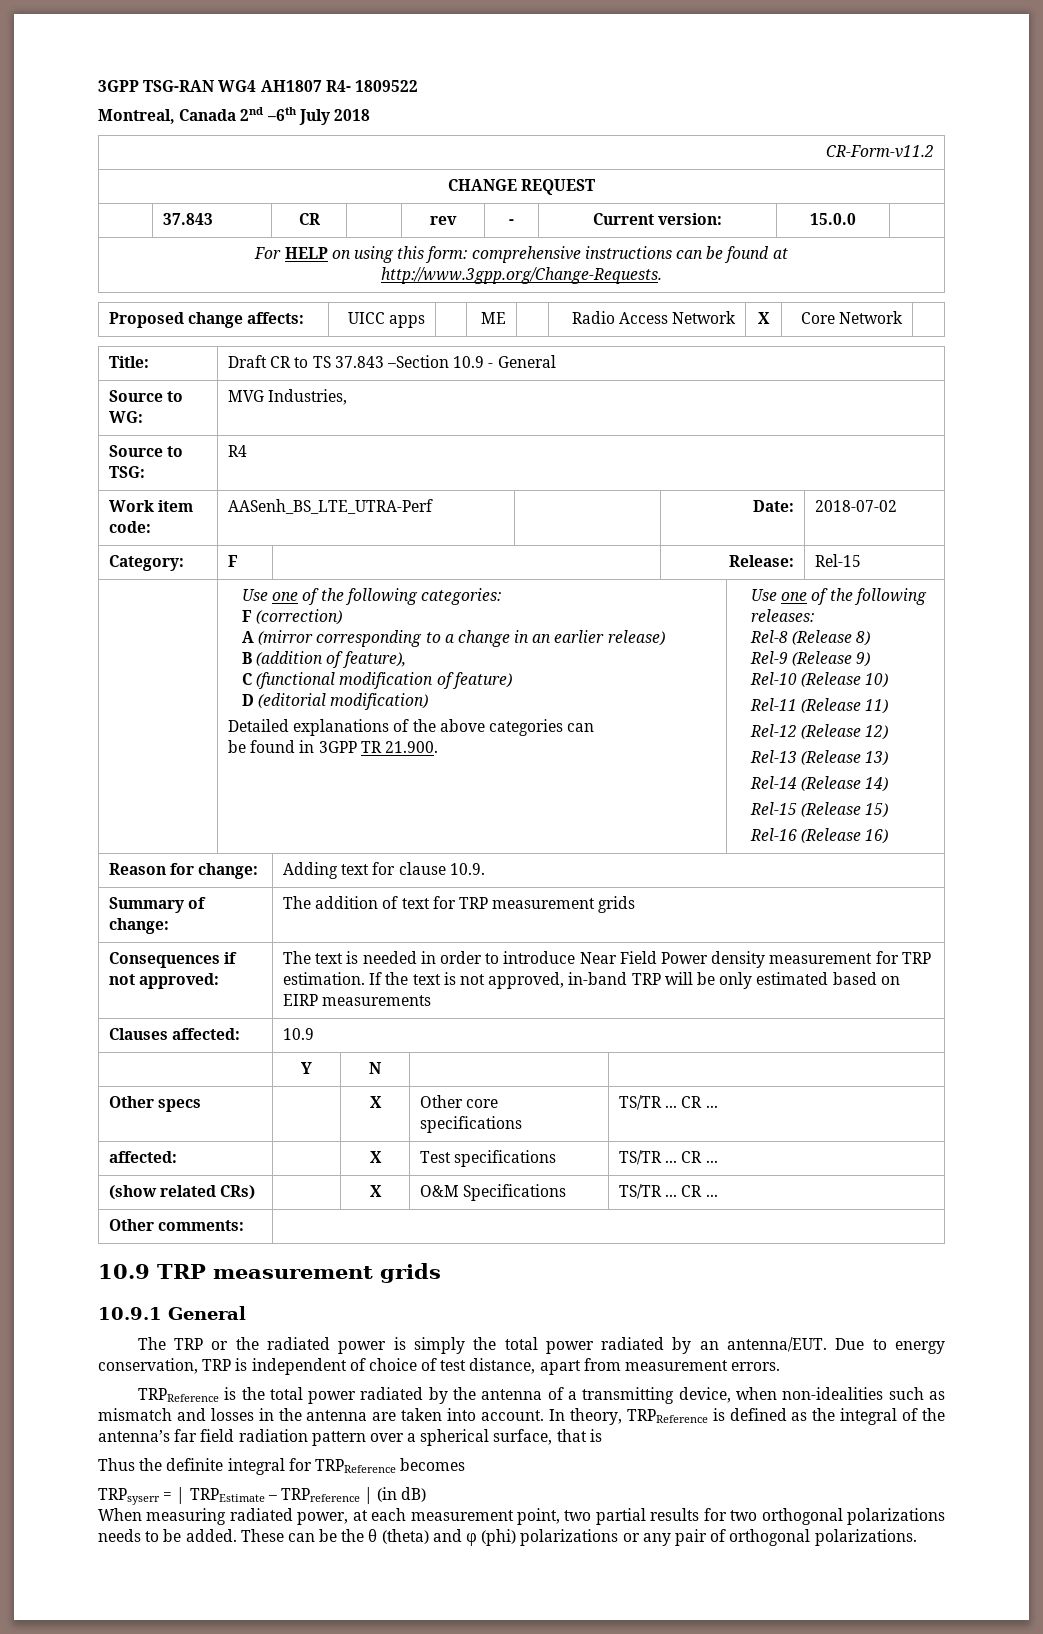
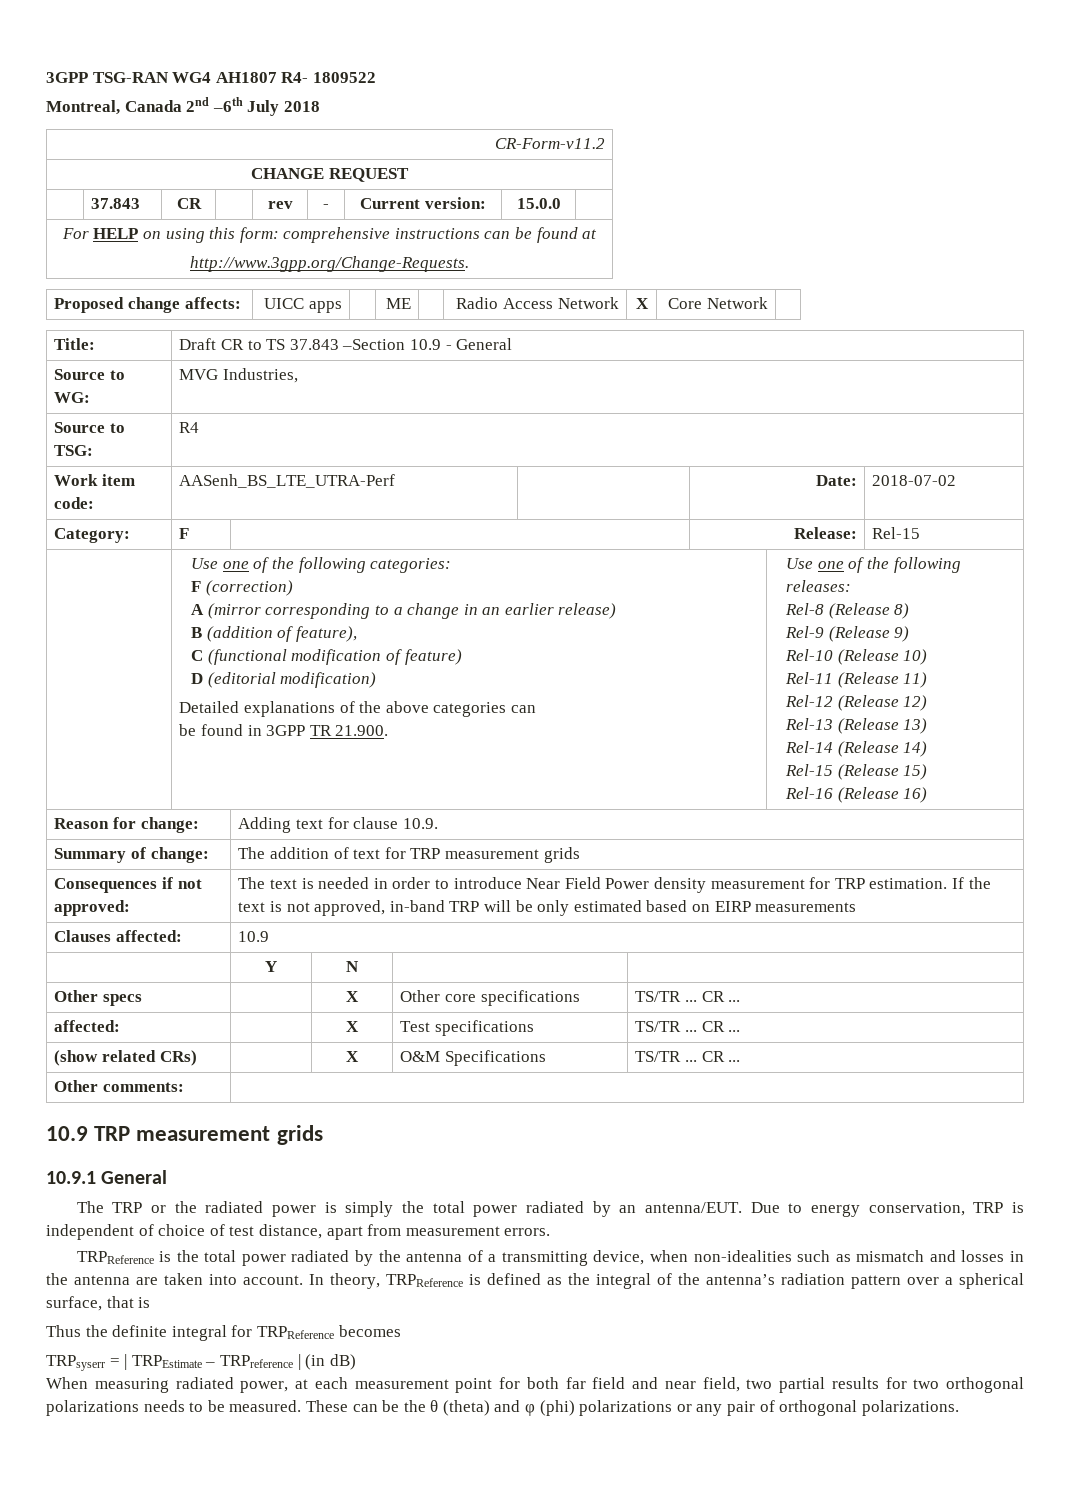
- In theory, TRPReference is defined as the integral of the antenna’s far field radiation pattern over a spherical surface, that is
+ In theory, TRPReference is defined as the integral of the antenna’s radiation pattern over a spherical surface, that is
- When measuring radiated power, at each measurement point, two partial results for two orthogonal polarizations needs to be added.
+ When measuring radiated power, at each measurement point for both far field and near field, two partial results for two orthogonal polarizations needs to be measured.

